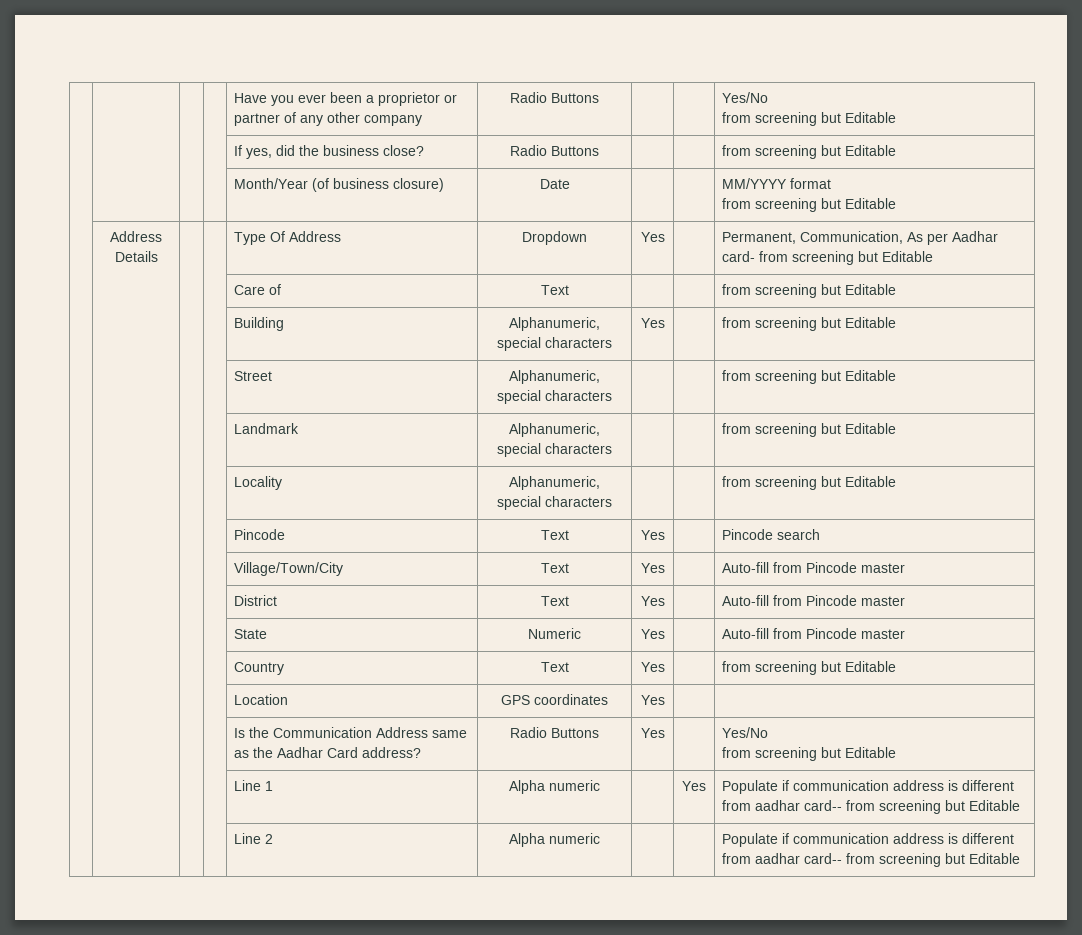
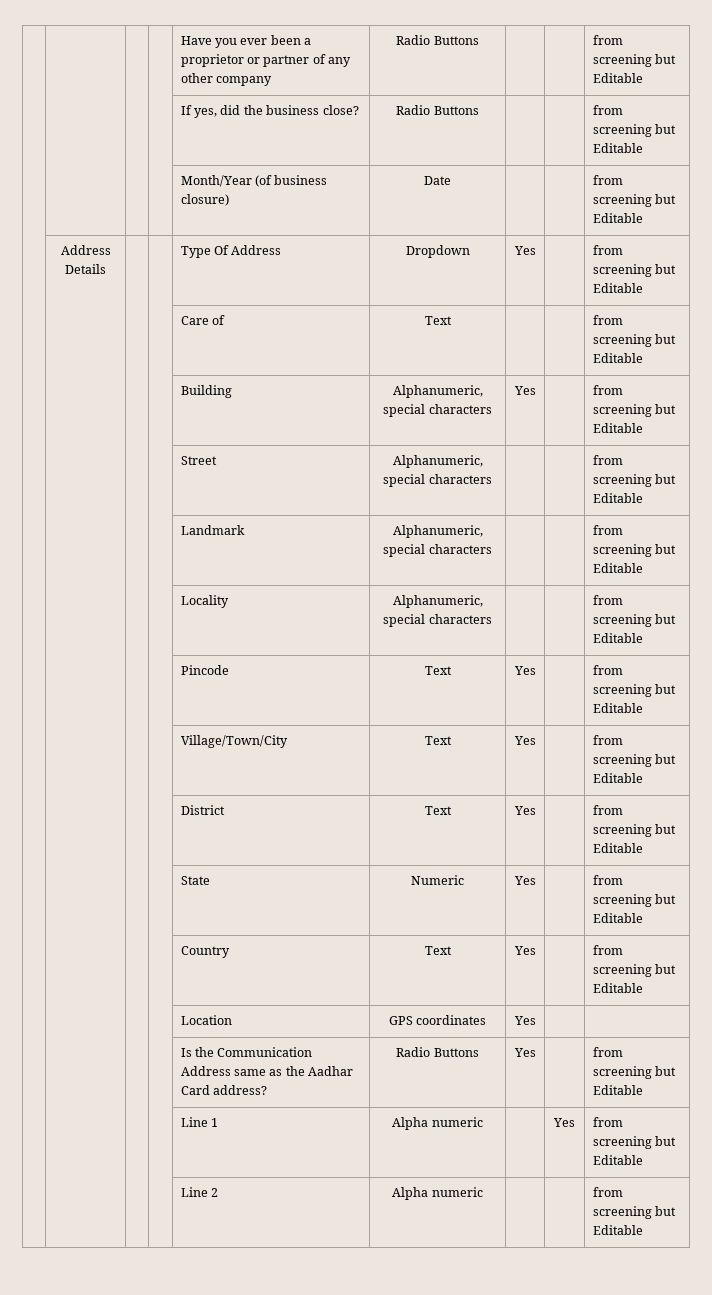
- | | | | Have you ever been a proprietor or partner of any other company | Radio Buttons | | | Yes/No
- from screening but Editable
+ | | | | Have you ever been a proprietor or partner of any other company | Radio Buttons | | | from screening but Editable
- | | | | Month/Year (of business closure) | Date | | | MM/YYYY format
- from screening but Editable
+ | | | | Month/Year (of business closure) | Date | | | from screening but Editable
- | Address Details | | | Type Of Address | Dropdown | Yes | | Permanent, Communication, As per Aadhar card- from screening but Editable
+ | Address Details | | | Type Of Address | Dropdown | Yes | | from screening but Editable
- | | | | Pincode | Text | Yes | | Pincode search
+ | | | | Pincode | Text | Yes | | from screening but Editable
- | | | | Village/Town/City | Text | Yes | | Auto-fill from Pincode master
+ | | | | Village/Town/City | Text | Yes | | from screening but Editable
- | | | | District | Text | Yes | | Auto-fill from Pincode master
+ | | | | District | Text | Yes | | from screening but Editable
- | | | | State | Numeric | Yes | | Auto-fill from Pincode master
+ | | | | State | Numeric | Yes | | from screening but Editable
- | | | | Is the Communication Address same as the Aadhar Card address? | Radio Buttons | Yes | | Yes/No
- from screening but Editable
+ | | | | Is the Communication Address same as the Aadhar Card address? | Radio Buttons | Yes | | from screening but Editable
- | | | | Line 1 | Alpha numeric | | Yes | Populate if communication address is different from aadhar card-- from screening but Editable
+ | | | | Line 1 | Alpha numeric | | Yes | from screening but Editable
- | | | | Line 2 | Alpha numeric | | | Populate if communication address is different from aadhar card-- from screening but Editable
+ | | | | Line 2 | Alpha numeric | | | from screening but Editable

